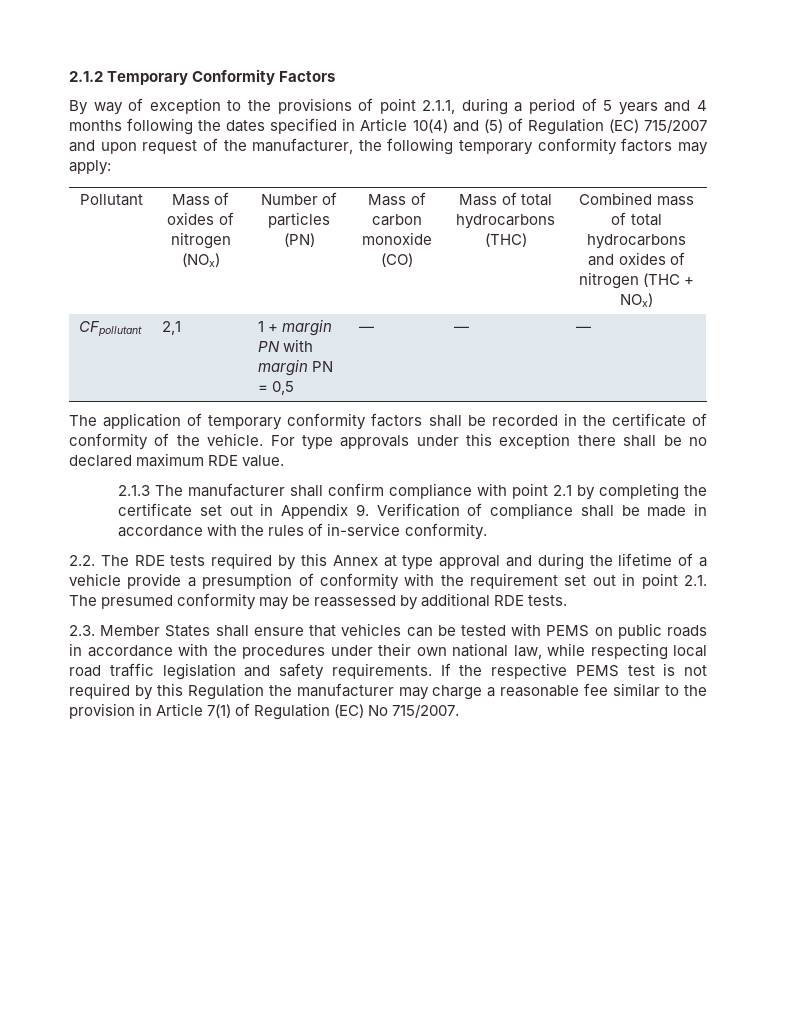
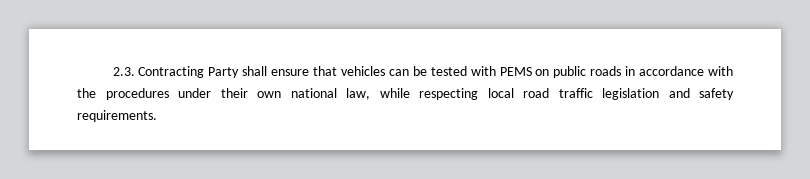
- 2.1.2 Temporary Conformity Factors
- By way of exception to the provisions of point 2.1.1, during a period of 5 years and 4 months following the dates specified in Article 10(4) and (5) of Regulation (EC) 715/2007 and upon request of the manufacturer, the following temporary conformity factors may apply:
- Pollutant | Mass of oxides of nitrogen (NOx) | Number of particles (PN) | Mass of carbon monoxide (CO) | Mass of total hydrocarbons (THC) | Combined mass of total hydrocarbons and oxides of nitrogen (THC + NOx)
- CFpollutant | 2,1 | 1 + margin PN with margin PN = 0,5 | — | — | —
- The application of temporary conformity factors shall be recorded in the certificate of conformity of the vehicle. For type approvals under this exception there shall be no declared maximum RDE value.
- 2.1.3 The manufacturer shall confirm compliance with point 2.1 by completing the certificate set out in Appendix 9. Verification of compliance shall be made in accordance with the rules of in-service conformity.
- 2.2. The RDE tests required by this Annex at type approval and during the lifetime of a vehicle provide a presumption of conformity with the requirement set out in point 2.1. The presumed conformity may be reassessed by additional RDE tests.
- 2.3. Member States shall ensure that vehicles can be tested with PEMS on public roads in accordance with the procedures under their own national law, while respecting local road traffic legislation and safety requirements. If the respective PEMS test is not required by this Regulation the manufacturer may charge a reasonable fee similar to the provision in Article 7(1) of Regulation (EC) No 715/2007.
+ 2.3. Contracting Party shall ensure that vehicles can be tested with PEMS on public roads in accordance with the procedures under their own national law, while respecting local road traffic legislation and safety requirements.

